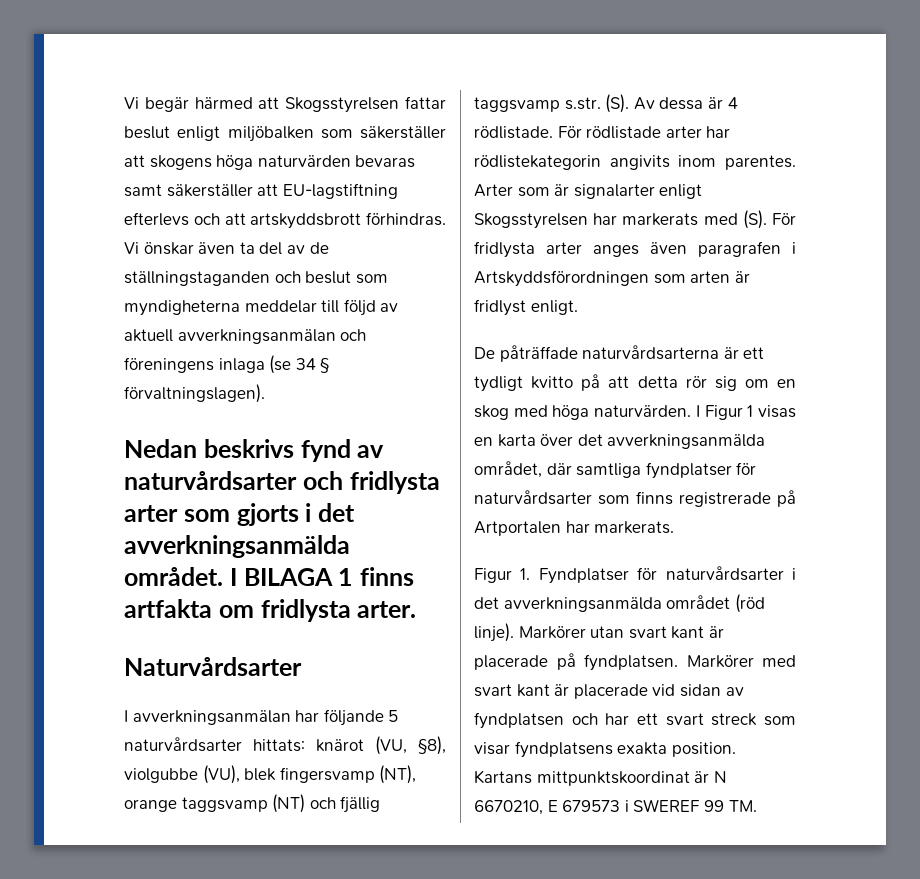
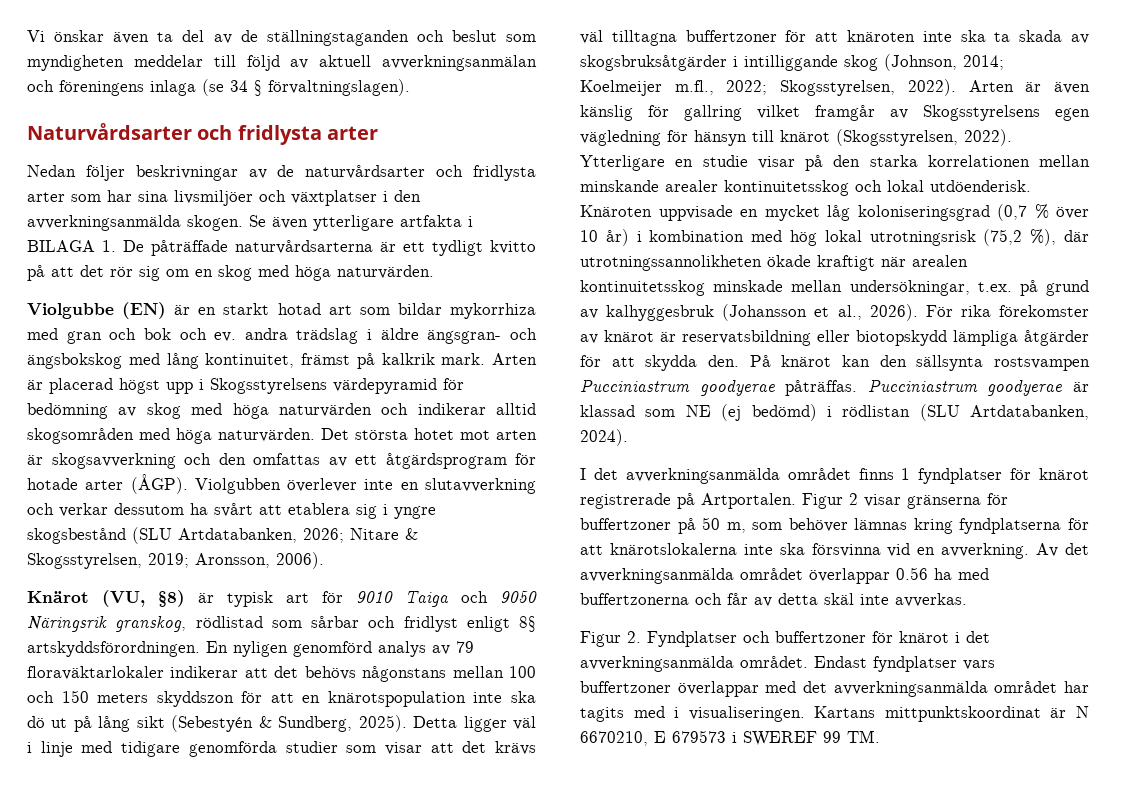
- Vi begär härmed att Skogsstyrelsen fattar beslut enligt miljöbalken som säkerställer att skogens höga naturvärden bevaras samt säkerställer att EU-lagstiftning efterlevs och att artskyddsbrott förhindras. Vi önskar även ta del av de ställningstaganden och beslut som myndigheterna meddelar till följd av aktuell avverkningsanmälan och föreningens inlaga (se 34 § förvaltningslagen).
+ Vi önskar även ta del av de ställningstaganden och beslut som myndigheten meddelar till följd av aktuell avverkningsanmälan och föreningens inlaga (se 34 § förvaltningslagen).
- Nedan beskrivs fynd av naturvårdsarter och fridlysta arter som gjorts i det avverkningsanmälda området. I BILAGA 1 finns artfakta om fridlysta arter.
- Naturvårdsarter
- I avverkningsanmälan har följande 5 naturvårdsarter hittats: knärot (VU, §8), violgubbe (VU), blek fingersvamp (NT), orange taggsvamp (NT) och fjällig taggsvamp s.str. (S). Av dessa är 4 rödlistade. För rödlistade arter har rödlistekategorin angivits inom parentes. Arter som är signalarter enligt Skogsstyrelsen har markerats med (S). För fridlysta arter anges även paragrafen i Artskyddsförordningen som arten är fridlyst enligt.
- De påträffade naturvårdsarterna är ett tydligt kvitto på att detta rör sig om en skog med höga naturvärden. I Figur 1 visas en karta över det avverkningsanmälda området, där samtliga fyndplatser för naturvårdsarter som finns registrerade på Artportalen har markerats.
- Figur 1. Fyndplatser för naturvårdsarter i det avverkningsanmälda området (röd linje). Markörer utan svart kant är placerade på fyndplatsen. Markörer med svart kant är placerade vid sidan av fyndplatsen och har ett svart streck som visar fyndplatsens exakta position.
+ Naturvårdsarter och fridlysta arter
+ Nedan följer beskrivningar av de naturvårdsarter och fridlysta arter som har sina livsmiljöer och växtplatser i den avverkningsanmälda skogen. Se även ytterligare artfakta i BILAGA 1. De påträffade naturvårdsarterna är ett tydligt kvitto på att det rör sig om en skog med höga naturvärden.
+ Violgubbe (EN) är en starkt hotad art som bildar mykorrhiza med gran och bok och ev. andra trädslag i äldre ängsgran- och ängsbokskog med lång kontinuitet, främst på kalkrik mark. Arten är placerad högst upp i Skogsstyrelsens värdepyramid för bedömning av skog med höga naturvärden och indikerar alltid skogsområden med höga naturvärden. Det största hotet mot arten är skogsavverkning och den omfattas av ett åtgärdsprogram för hotade arter (ÅGP). Violgubben överlever inte en slutavverkning och verkar dessutom ha svårt att etablera sig i yngre skogsbestånd (SLU Artdatabanken, 2026; Nitare & Skogsstyrelsen, 2019; Aronsson, 2006).
+ Knärot (VU, §8) är typisk art för 9010 Taiga och 9050 Näringsrik granskog, rödlistad som sårbar och fridlyst enligt 8§ artskyddsförordningen. En nyligen genomförd analys av 79 floraväktarlokaler indikerar att det behövs någonstans mellan 100 och 150 meters skyddszon för att en knärotspopulation inte ska dö ut på lång sikt (Sebestyén & Sundberg, 2025). Detta ligger väl i linje med tidigare genomförda studier som visar att det krävs väl tilltagna buffertzoner för att knäroten inte ska ta skada av skogsbruksåtgärder i intilliggande skog (Johnson, 2014; Koelmeijer m.fl., 2022; Skogsstyrelsen, 2022). Arten är även känslig för gallring vilket framgår av Skogsstyrelsens egen vägledning för hänsyn till knärot (Skogsstyrelsen, 2022). Ytterligare en studie visar på den starka korrelationen mellan minskande arealer kontinuitetsskog och lokal utdöenderisk. Knäroten uppvisade en mycket låg koloniseringsgrad (0,7 % över 10 år) i kombination med hög lokal utrotningsrisk (75,2 %), där utrotningssannolikheten ökade kraftigt när arealen kontinuitetsskog minskade mellan undersökningar, t.ex. på grund av kalhyggesbruk (Johansson et al., 2026). För rika förekomster av knärot är reservatsbildning eller biotopskydd lämpliga åtgärder för att skydda den. På knärot kan den sällsynta rostsvampen Pucciniastrum goodyerae påträffas. Pucciniastrum goodyerae är klassad som NE (ej bedömd) i rödlistan (SLU Artdatabanken, 2024).
+ I det avverkningsanmälda området finns 1 fyndplatser för knärot registrerade på Artportalen. Figur 2 visar gränserna för buffertzoner på 50 m, som behöver lämnas kring fyndplatserna för att knärotslokalerna inte ska försvinna vid en avverkning. Av det avverkningsanmälda området överlappar 0.56 ha med buffertzonerna och får av detta skäl inte avverkas.
+ Figur 2. Fyndplatser och buffertzoner för knärot i det avverkningsanmälda området. Endast fyndplatser vars buffertzoner överlappar med det avverkningsanmälda området har tagits med i visualiseringen.

